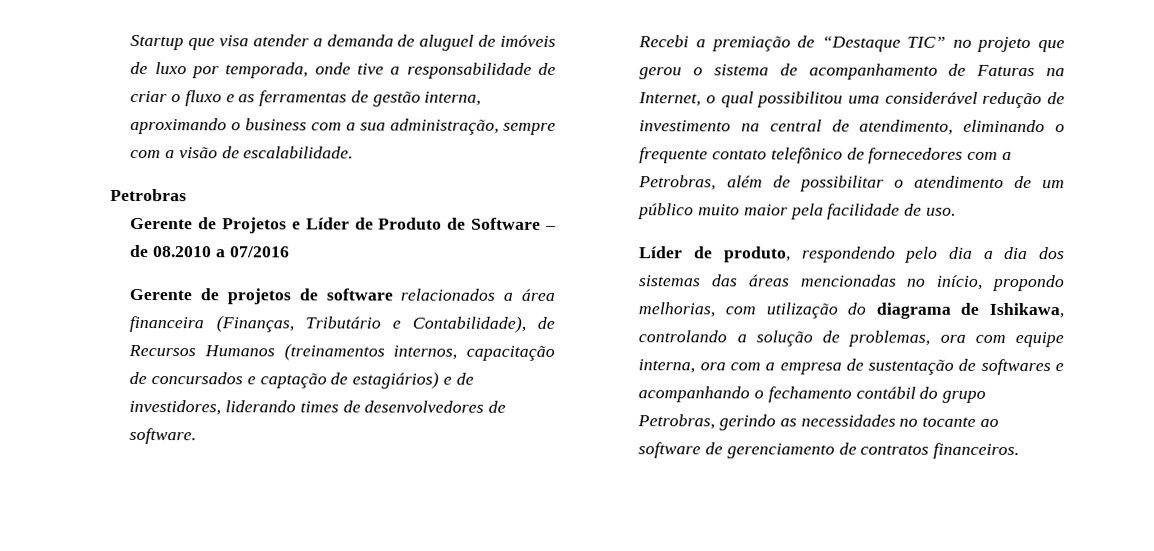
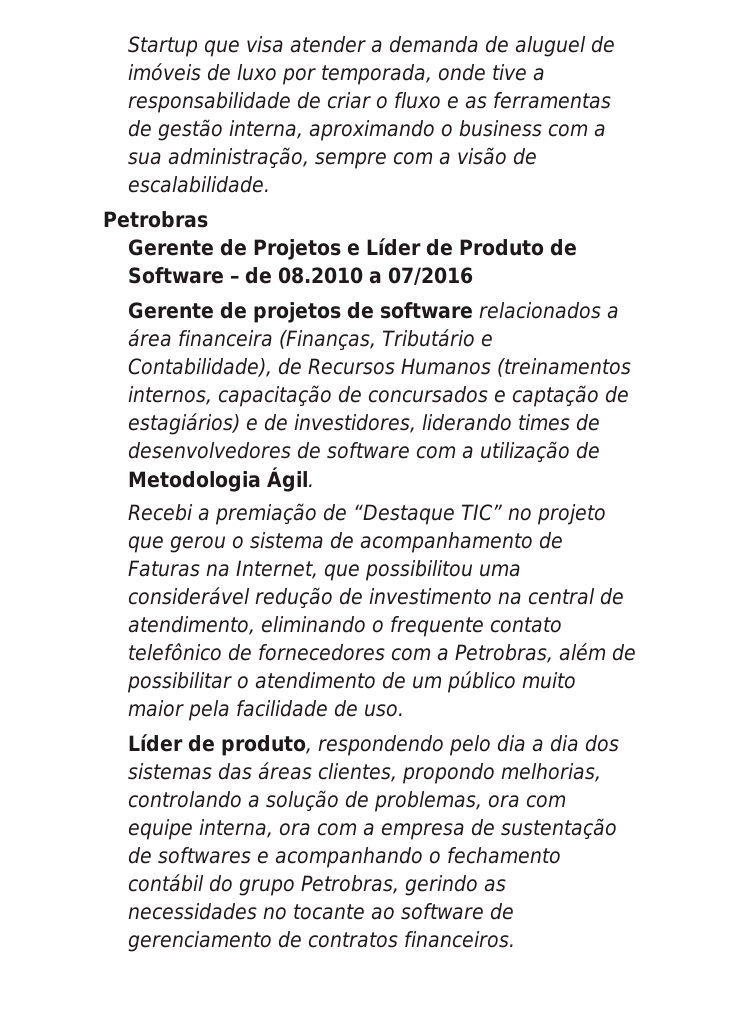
- Gerente de projetos de software relacionados a área financeira (Finanças, Tributário e Contabilidade), de Recursos Humanos (treinamentos internos, capacitação de concursados e captação de estagiários) e de investidores, liderando times de desenvolvedores de software.
+ Gerente de projetos de software relacionados a área financeira (Finanças, Tributário e Contabilidade), de Recursos Humanos (treinamentos internos, capacitação de concursados e captação de estagiários) e de investidores, liderando times de desenvolvedores de software com a utilização de Metodologia Ágil.
- Recebi a premiação de “Destaque TIC” no projeto que gerou o sistema de acompanhamento de Faturas na Internet, o qual possibilitou uma considerável redução de investimento na central de atendimento, eliminando o frequente contato telefônico de fornecedores com a Petrobras, além de possibilitar o atendimento de um público muito maior pela facilidade de uso.
+ Recebi a premiação de “Destaque TIC” no projeto que gerou o sistema de acompanhamento de Faturas na Internet, que possibilitou uma considerável redução de investimento na central de atendimento, eliminando o frequente contato telefônico de fornecedores com a Petrobras, além de possibilitar o atendimento de um público muito maior pela facilidade de uso.
- Líder de produto, respondendo pelo dia a dia dos sistemas das áreas mencionadas no início, propondo melhorias, com utilização do diagrama de Ishikawa, controlando a solução de problemas, ora com equipe interna, ora com a empresa de sustentação de softwares e acompanhando o fechamento contábil do grupo Petrobras, gerindo as necessidades no tocante ao software de gerenciamento de contratos financeiros.
+ Líder de produto, respondendo pelo dia a dia dos sistemas das áreas clientes, propondo melhorias, controlando a solução de problemas, ora com equipe interna, ora com a empresa de sustentação de softwares e acompanhando o fechamento contábil do grupo Petrobras, gerindo as necessidades no tocante ao software de gerenciamento de contratos financeiros.

